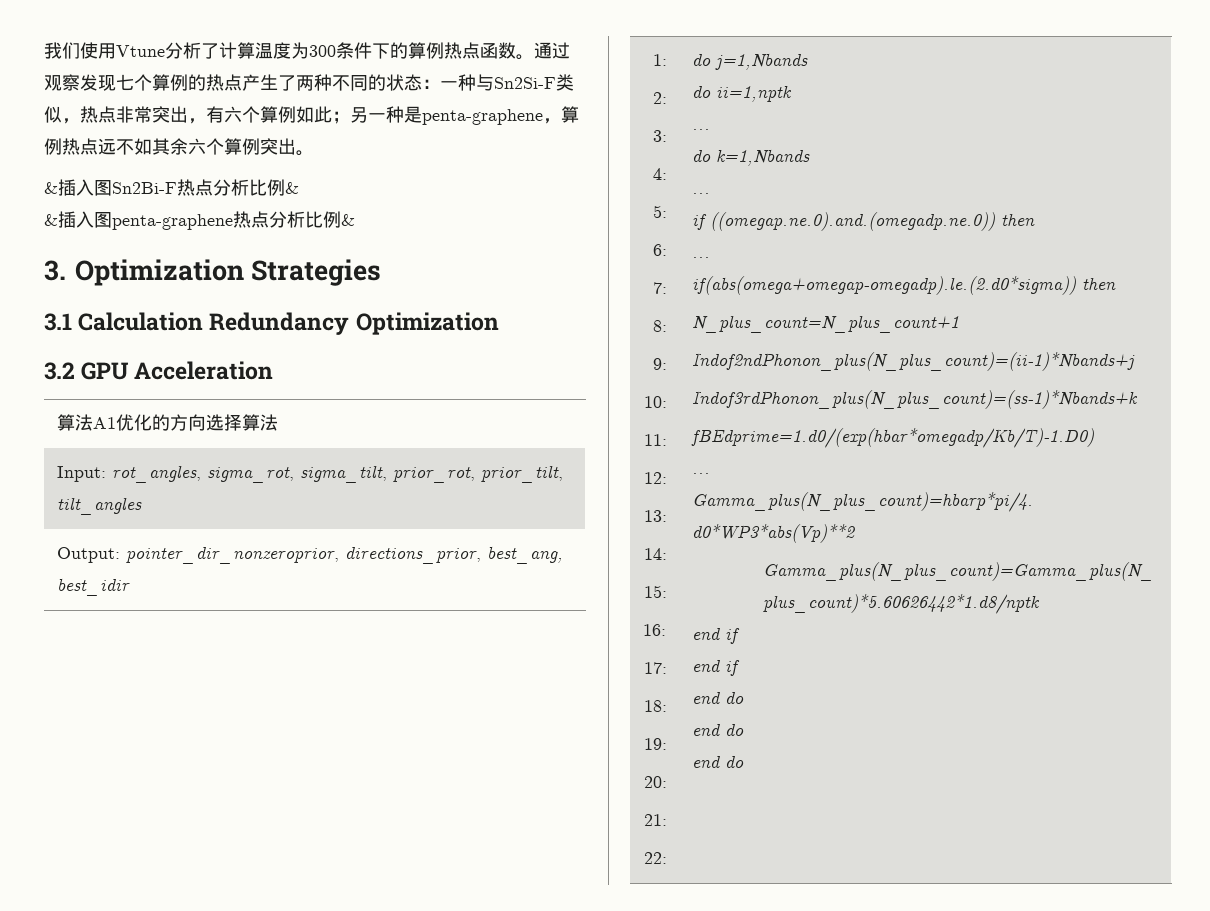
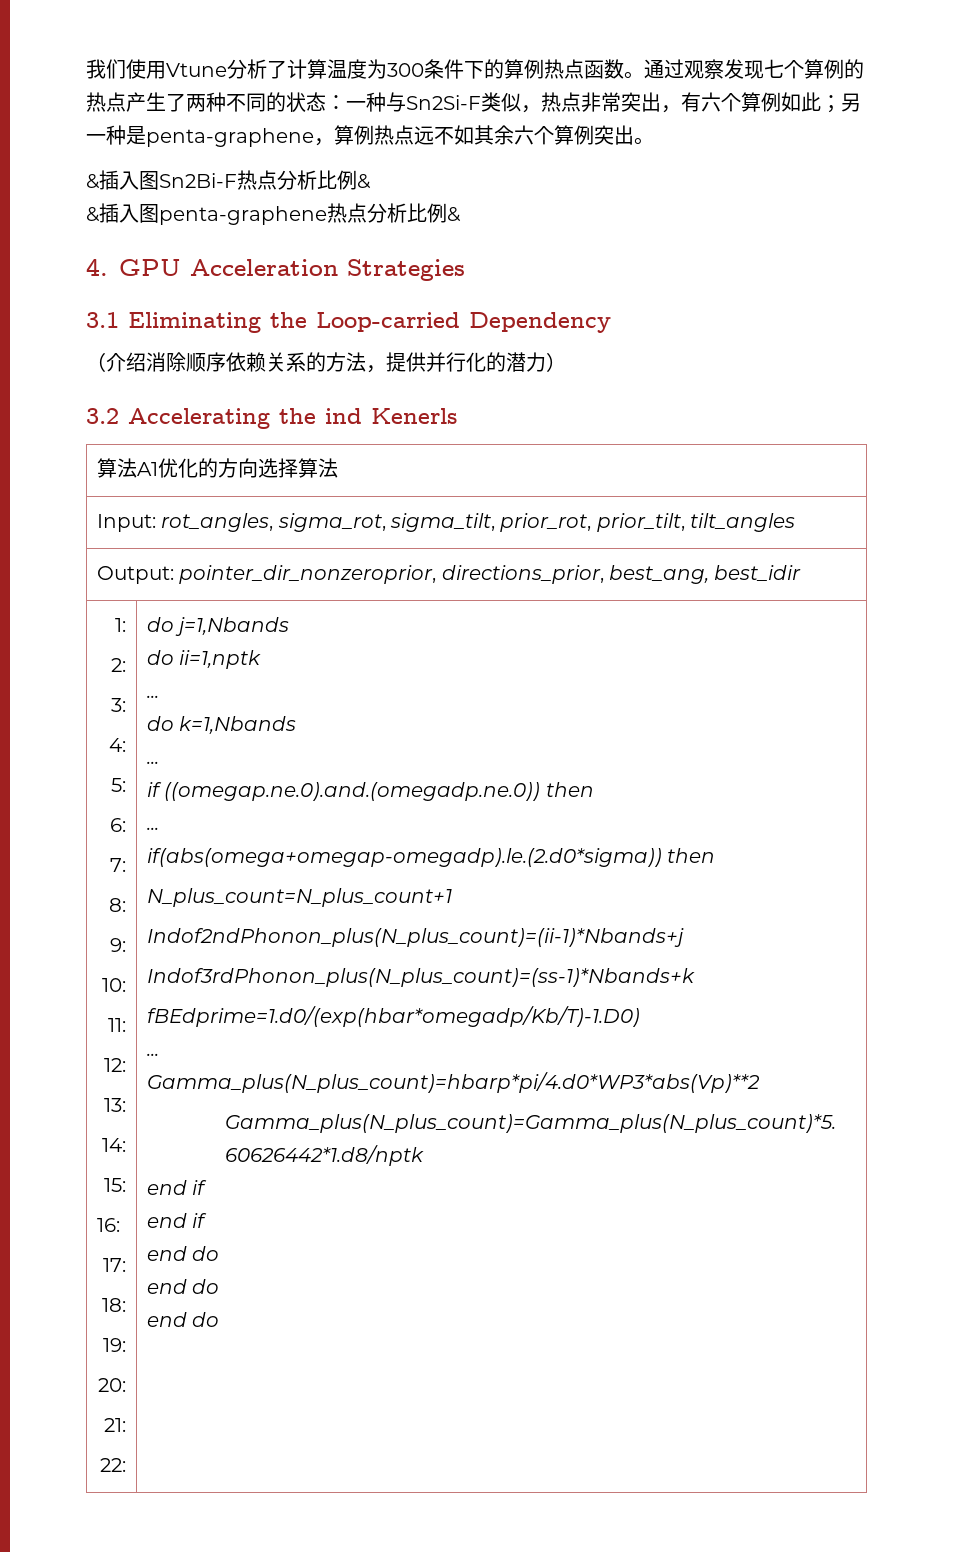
- 3. Optimization Strategies
+ 4. GPU Acceleration Strategies
- 3.1 Calculation Redundancy Optimization
- 3.2 GPU Acceleration
+ 3.1 Eliminating the Loop-carried Dependency
+ （介绍消除顺序依赖关系的方法，提供并行化的潜力）
+ 3.2 Accelerating the ind Kenerls

